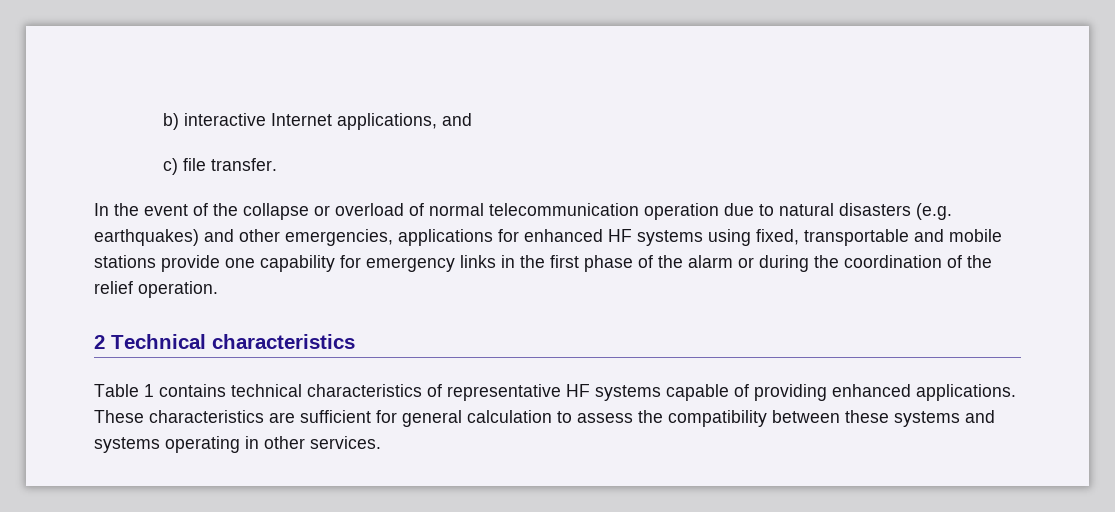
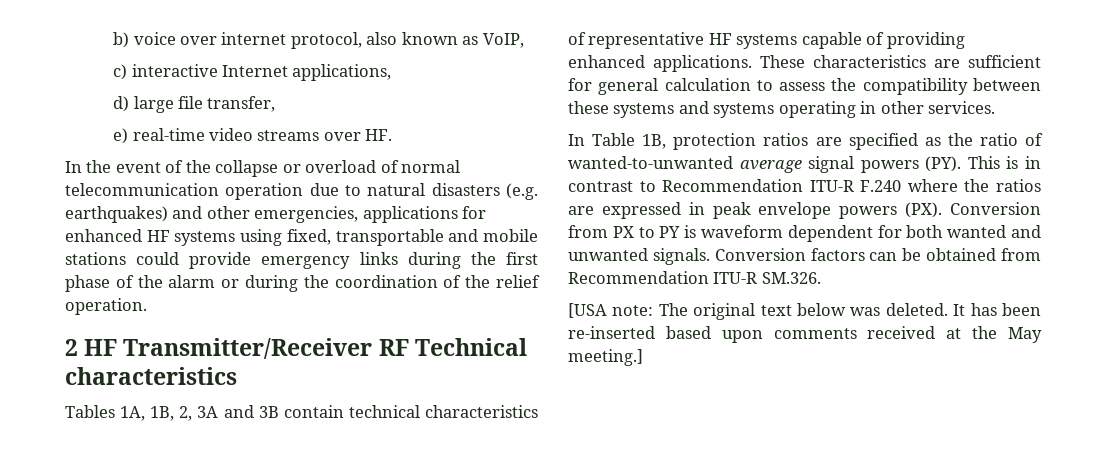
- b) interactive Internet applications, and
- c) file transfer.
+ b) voice over internet protocol, also known as VoIP,
+ c) interactive Internet applications,
+ d) large file transfer,
+ e) real-time video streams over HF.
- In the event of the collapse or overload of normal telecommunication operation due to natural disasters (e.g. earthquakes) and other emergencies, applications for enhanced HF systems using fixed, transportable and mobile stations provide one capability for emergency links in the first phase of the alarm or during the coordination of the relief operation.
+ In the event of the collapse or overload of normal telecommunication operation due to natural disasters (e.g. earthquakes) and other emergencies, applications for enhanced HF systems using fixed, transportable and mobile stations could provide emergency links during the first phase of the alarm or during the coordination of the relief operation.
- 2 Technical characteristics
+ 2 HF Transmitter/Receiver RF Technical characteristics
- Table 1 contains technical characteristics of representative HF systems capable of providing enhanced applications.
+ Tables 1A, 1B, 2, 3A and 3B contain technical characteristics of representative HF systems capable of providing enhanced applications.
+ In Table 1B, protection ratios are specified as the ratio of wanted-to-unwanted average signal powers (PY). This is in contrast to Recommendation ITU-R F.240 where the ratios are expressed in peak envelope powers (PX). Conversion from PX to PY is waveform dependent for both wanted and unwanted signals. Conversion factors can be obtained from Recommendation ITU-R SM.326.
+ [USA note: The original text below was deleted. It has been re-inserted based upon comments received at the May meeting.]

